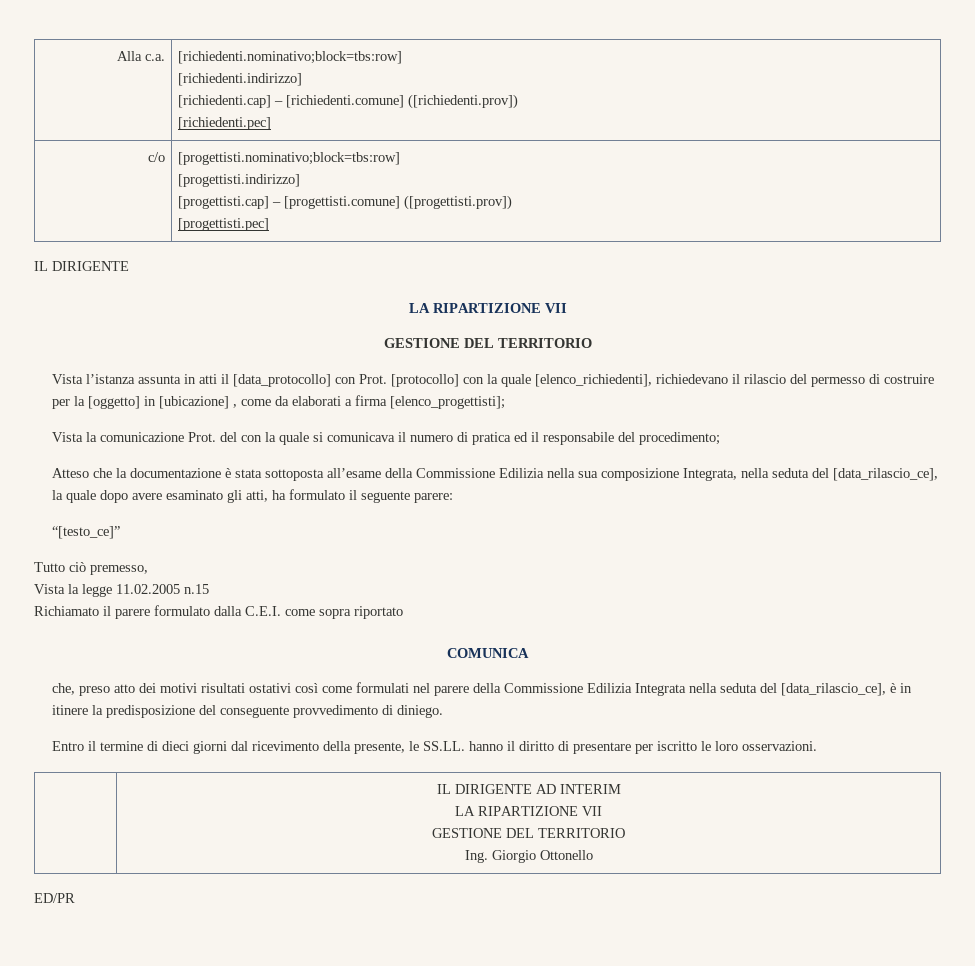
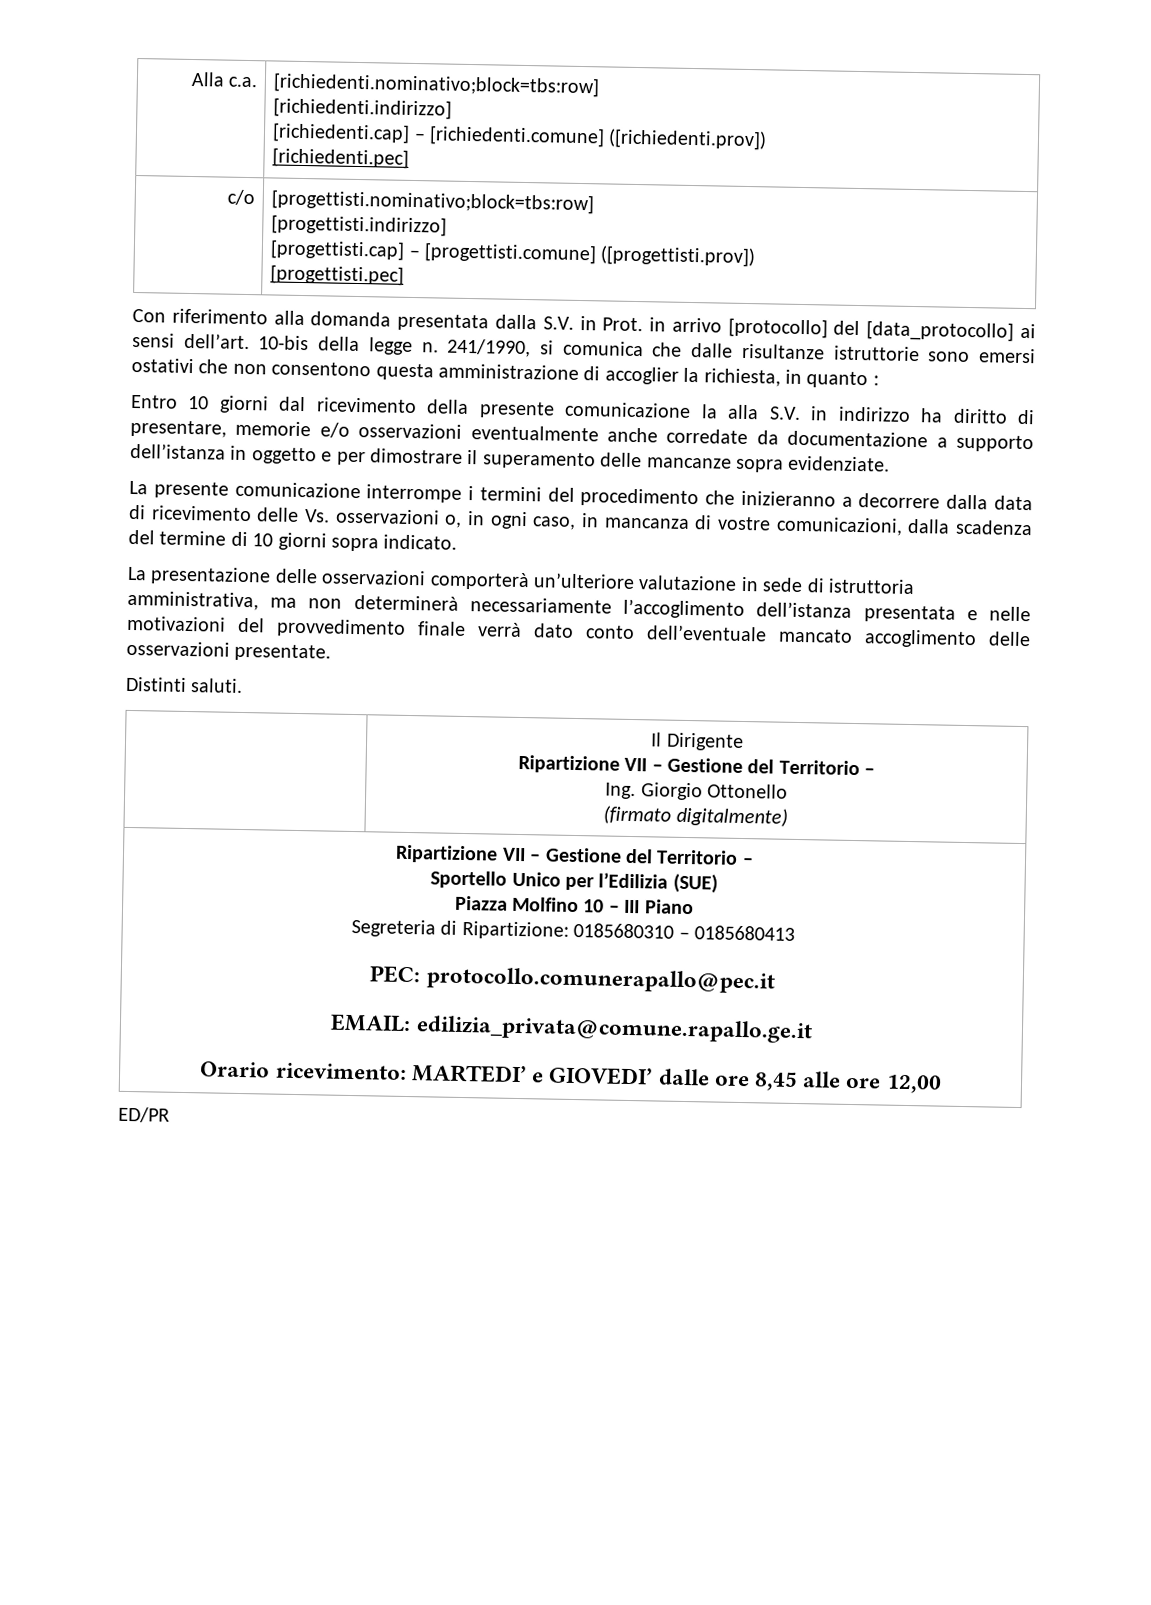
  c/o | [progettisti.nominativo;block=tbs:row]
  [progettisti.indirizzo]
  [progettisti.cap] – [progettisti.comune] ([progettisti.prov])
  [progettisti.pec]
- IL DIRIGENTE
- LA RIPARTIZIONE VII
- GESTIONE DEL TERRITORIO
- Vista l’istanza assunta in atti il [data_protocollo] con Prot. [protocollo] con la quale [elenco_richiedenti], richiedevano il rilascio del permesso di costruire per la [oggetto] in [ubicazione] , come da elaborati a firma [elenco_progettisti];
- Vista la comunicazione Prot. del con la quale si comunicava il numero di pratica ed il responsabile del procedimento;
- Atteso che la documentazione è stata sottoposta all’esame della Commissione Edilizia nella sua composizione Integrata, nella seduta del [data_rilascio_ce], la quale dopo avere esaminato gli atti, ha formulato il seguente parere:
- “[testo_ce]”
- Tutto ciò premesso,
- Vista la legge 11.02.2005 n.15
- Richiamato il parere formulato dalla C.E.I. come sopra riportato
- COMUNICA
- che, preso atto dei motivi risultati ostativi così come formulati nel parere della Commissione Edilizia Integrata nella seduta del [data_rilascio_ce], è in itinere la predisposizione del conseguente provvedimento di diniego.
- Entro il termine di dieci giorni dal ricevimento della presente, le SS.LL. hanno il diritto di presentare per iscritto le loro osservazioni.
- | IL DIRIGENTE AD INTERIM
- LA RIPARTIZIONE VII
- GESTIONE DEL TERRITORIO
+ Con riferimento alla domanda presentata dalla S.V. in Prot. in arrivo [protocollo] del [data_protocollo] ai sensi dell’art. 10-bis della legge n. 241/1990, si comunica che dalle risultanze istruttorie sono emersi ostativi che non consentono questa amministrazione di accoglier la richiesta, in quanto :
+ Entro 10 giorni dal ricevimento della presente comunicazione la alla S.V. in indirizzo ha diritto di presentare, memorie e/o osservazioni eventualmente anche corredate da documentazione a supporto dell’istanza in oggetto e per dimostrare il superamento delle mancanze sopra evidenziate.
+ La presente comunicazione interrompe i termini del procedimento che inizieranno a decorrere dalla data di ricevimento delle Vs. osservazioni o, in ogni caso, in mancanza di vostre comunicazioni, dalla scadenza del termine di 10 giorni sopra indicato.
+ La presentazione delle osservazioni comporterà un’ulteriore valutazione in sede di istruttoria amministrativa, ma non determinerà necessariamente l’accoglimento dell’istanza presentata e nelle motivazioni del provvedimento finale verrà dato conto dell’eventuale mancato accoglimento delle osservazioni presentate.
+ Distinti saluti.
+ | Il Dirigente
+ Ripartizione VII – Gestione del Territorio –
  Ing. Giorgio Ottonello
+ (firmato digitalmente)
+ Ripartizione VII – Gestione del Territorio –
+ Sportello Unico per l’Edilizia (SUE)
+ Piazza Molfino 10 – III Piano
+ Segreteria di Ripartizione: 0185680310 – 0185680413
+ PEC: protocollo.comunerapallo@pec.it
+ EMAIL: edilizia_privata@comune.rapallo.ge.it
+ Orario ricevimento: MARTEDI’ e GIOVEDI’ dalle ore 8,45 alle ore 12,00

